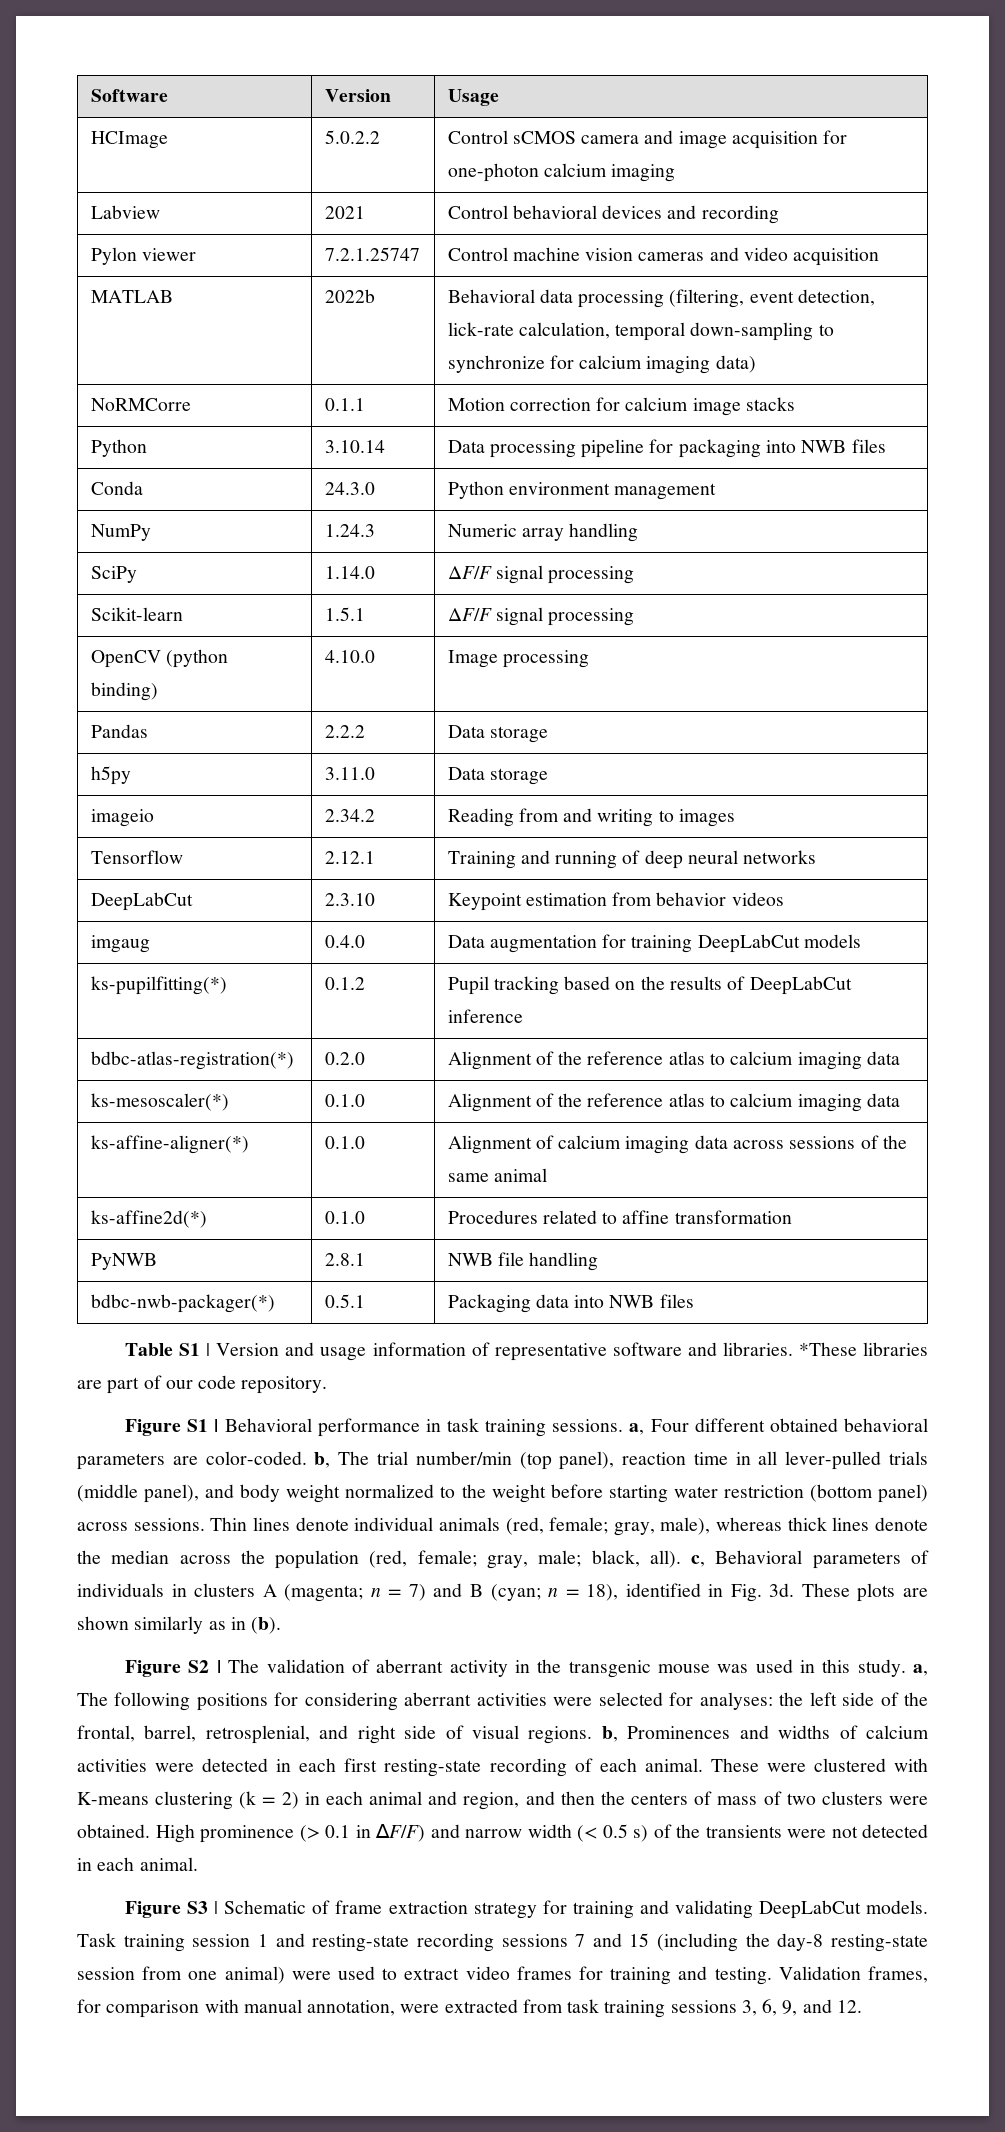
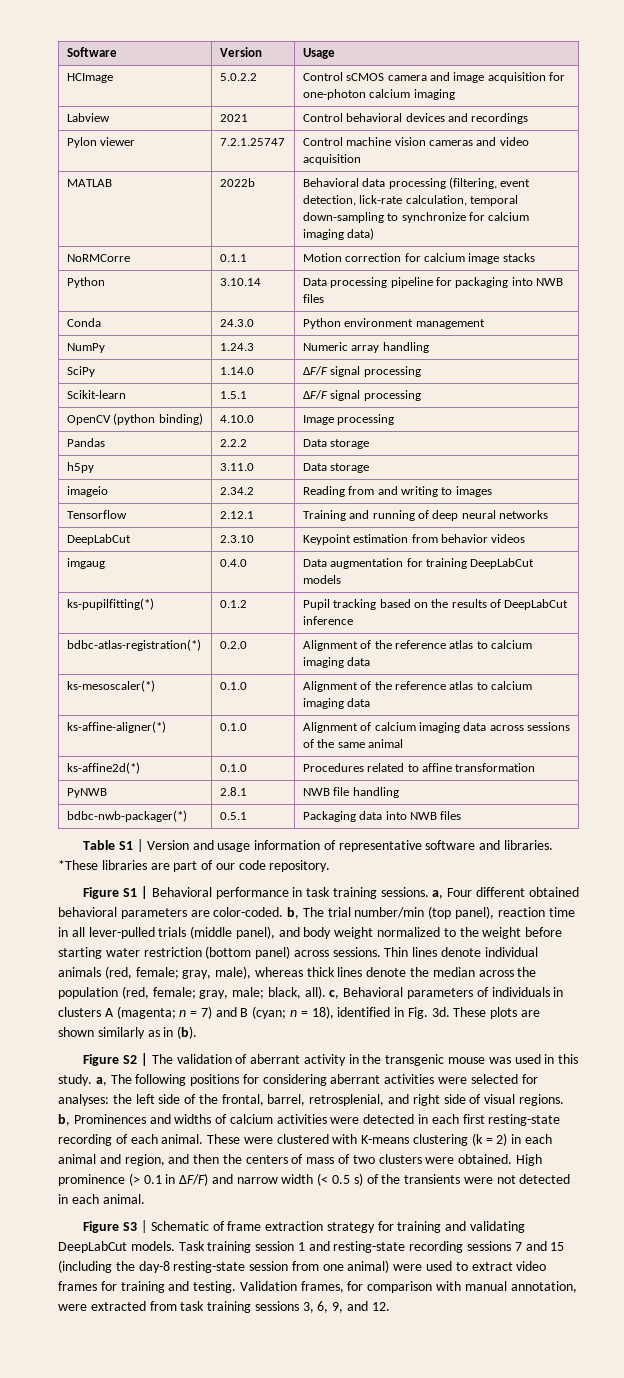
- Labview | 2021 | Control behavioral devices and recording
+ Labview | 2021 | Control behavioral devices and recordings

